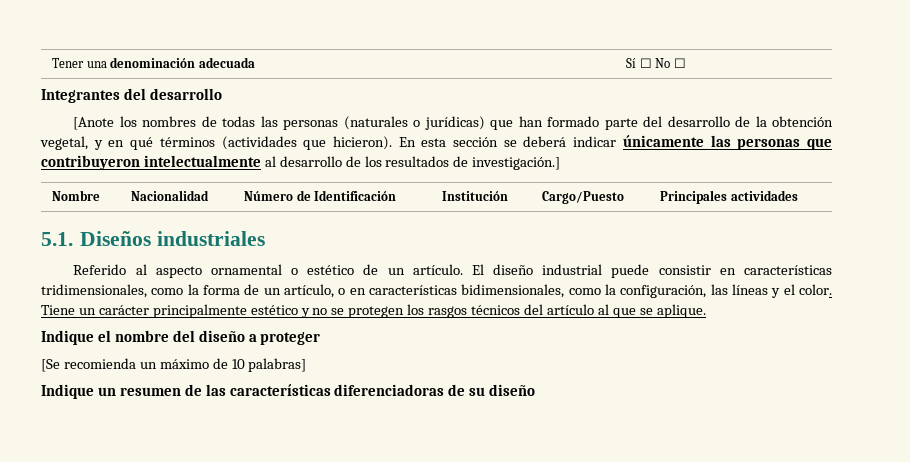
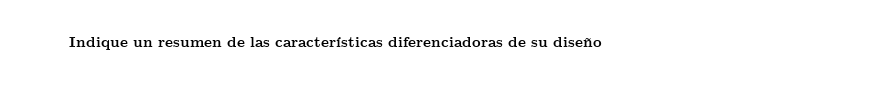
- Tener una denominación adecuada | Sí ☐ No ☐
- Integrantes del desarrollo
- [Anote los nombres de todas las personas (naturales o jurídicas) que han formado parte del desarrollo de la obtención vegetal, y en qué términos (actividades que hicieron). En esta sección se deberá indicar únicamente las personas que contribuyeron intelectualmente al desarrollo de los resultados de investigación.]
- Nombre | Nacionalidad | Número de Identificación | Institución | Cargo/Puesto | Principales actividades
- 5.1. Diseños industriales
- Referido al aspecto ornamental o estético de un artículo. El diseño industrial puede consistir en características tridimensionales, como la forma de un artículo, o en características bidimensionales, como la configuración, las líneas y el color. Tiene un carácter principalmente estético y no se protegen los rasgos técnicos del artículo al que se aplique.
- Indique el nombre del diseño a proteger
- [Se recomienda un máximo de 10 palabras]

